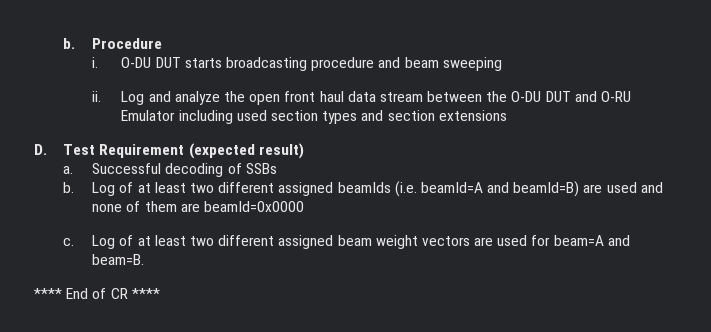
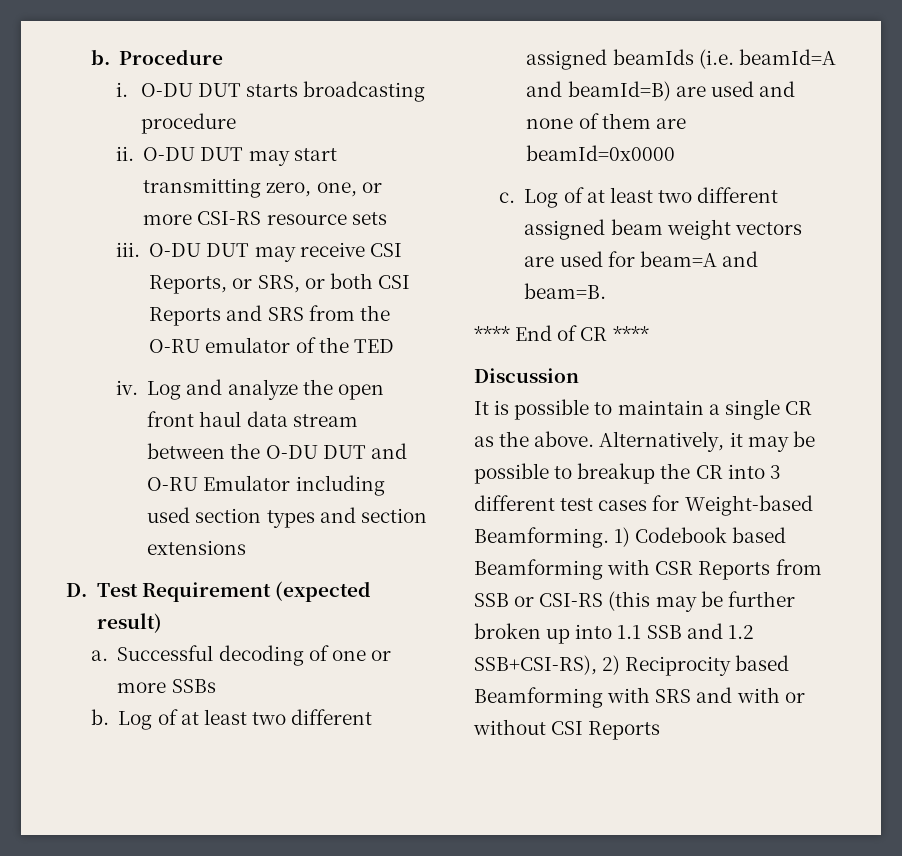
- O-DU DUT starts broadcasting procedure and beam sweeping
- ii.
+ O-DU DUT starts broadcasting procedure
+ ii. O-DU DUT may start transmitting zero, one, or more CSI-RS resource sets
+ iii. O-DU DUT may receive CSI Reports, or SRS, or both CSI Reports and SRS from the O-RU emulator of the TED
+ iv.
- Successful decoding of SSBs
+ Successful decoding of one or more SSBs
+ Discussion
+ It is possible to maintain a single CR as the above. Alternatively, it may be possible to breakup the CR into 3 different test cases for Weight-based Beamforming. 1) Codebook based Beamforming with CSR Reports from SSB or CSI-RS (this may be further broken up into 1.1 SSB and 1.2 SSB+CSI-RS), 2) Reciprocity based Beamforming with SRS and with or without CSI Reports

